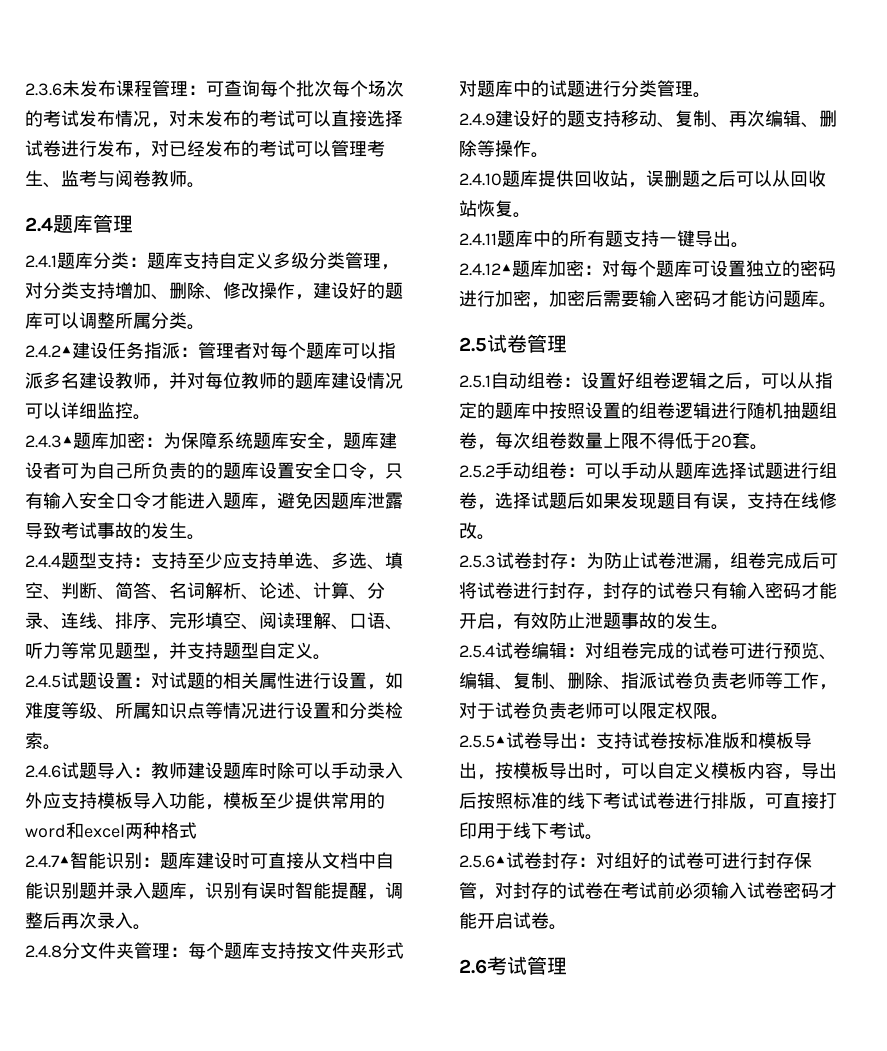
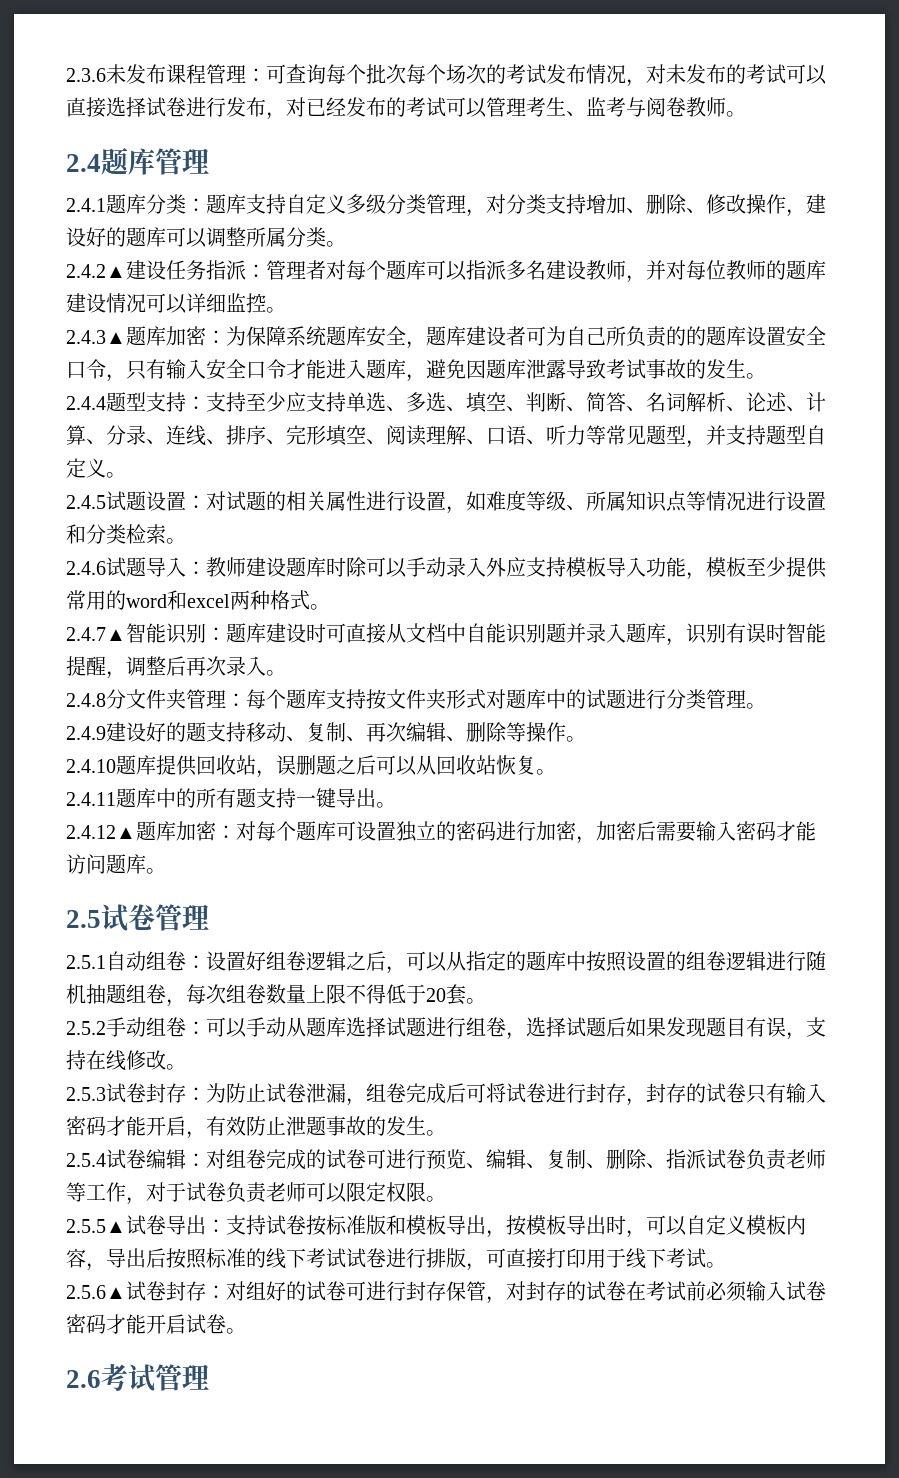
- 2.4.6试题导入：教师建设题库时除可以手动录入外应支持模板导入功能，模板至少提供常用的word和excel两种格式
+ 2.4.6试题导入：教师建设题库时除可以手动录入外应支持模板导入功能，模板至少提供常用的word和excel两种格式。

